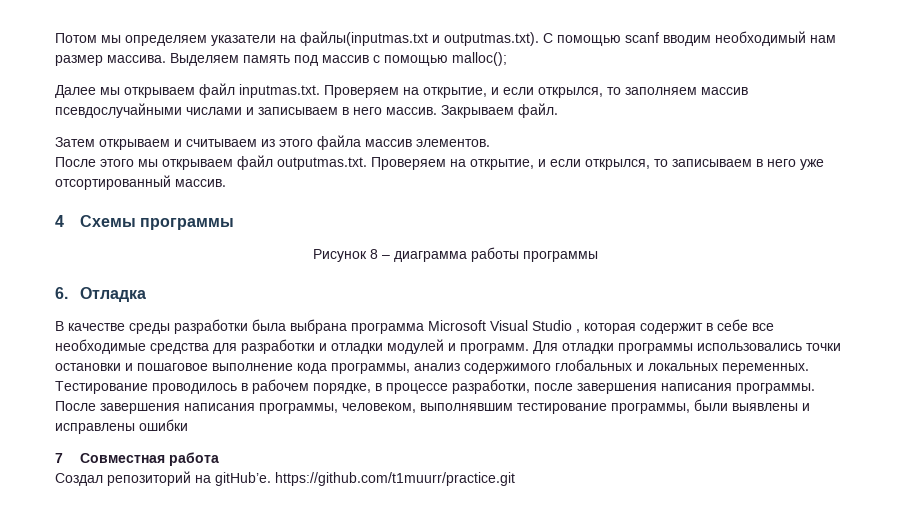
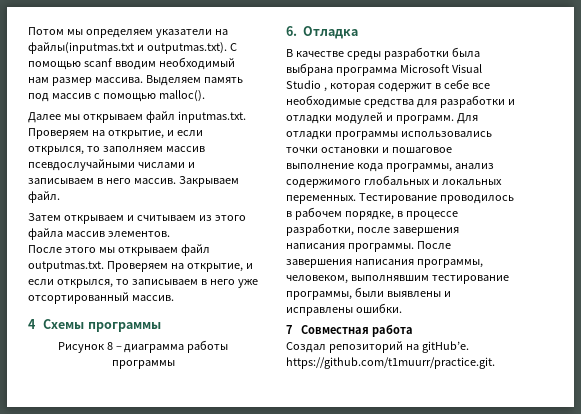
- Выделяем память под массив с помощью malloc();
+ Выделяем память под массив с помощью malloc().
- После завершения написания программы, человеком, выполнявшим тестирование программы, были выявлены и исправлены ошибки
+ После завершения написания программы, человеком, выполнявшим тестирование программы, были выявлены и исправлены ошибки.
- Создал репозиторий на gitHub’е. https://github.com/t1muurr/practice.git
+ Создал репозиторий на gitHub’е. https://github.com/t1muurr/practice.git.

